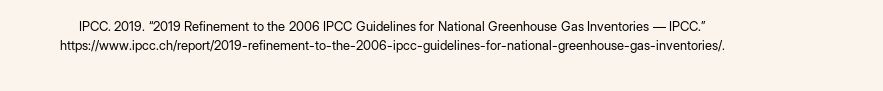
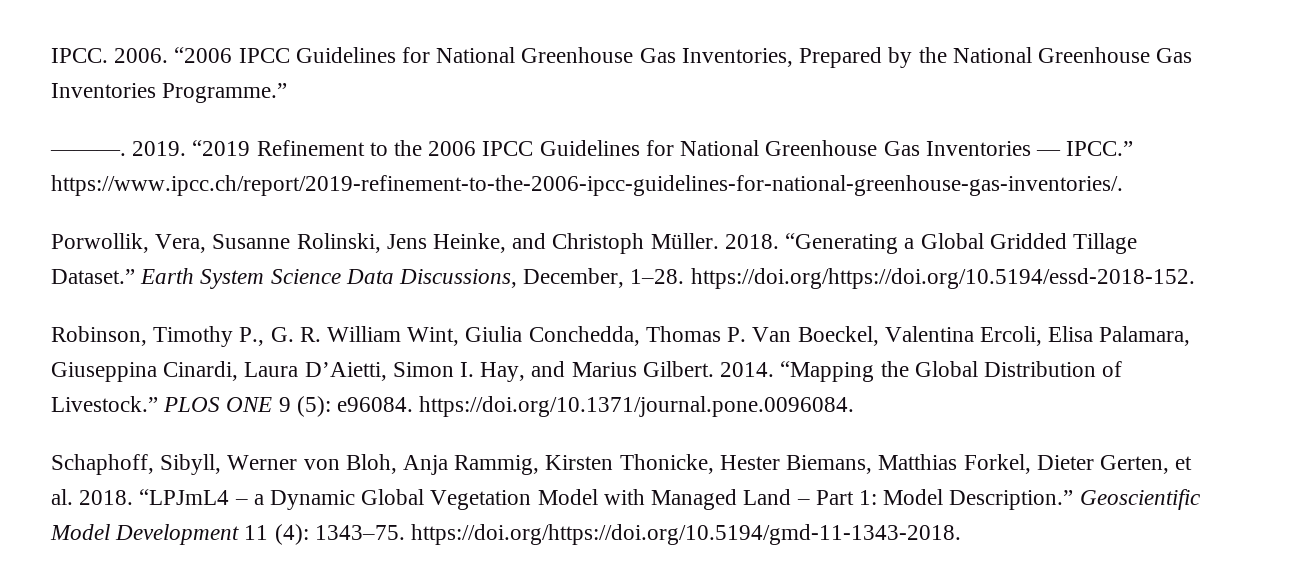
+ 2006. “2006 IPCC Guidelines for National Greenhouse Gas Inventories, Prepared by the National Greenhouse Gas Inventories Programme.”
+ ———.
+ Porwollik, Vera, Susanne Rolinski, Jens Heinke, and Christoph Müller. 2018. “Generating a Global Gridded Tillage Dataset.” Earth System Science Data Discussions, December, 1–28. https://doi.org/https://doi.org/10.5194/essd-2018-152.
+ Robinson, Timothy P., G. R. William Wint, Giulia Conchedda, Thomas P. Van Boeckel, Valentina Ercoli, Elisa Palamara, Giuseppina Cinardi, Laura D’Aietti, Simon I. Hay, and Marius Gilbert. 2014. “Mapping the Global Distribution of Livestock.” PLOS ONE 9 (5): e96084. https://doi.org/10.1371/journal.pone.0096084.
+ Schaphoff, Sibyll, Werner von Bloh, Anja Rammig, Kirsten Thonicke, Hester Biemans, Matthias Forkel, Dieter Gerten, et al. 2018. “LPJmL4 – a Dynamic Global Vegetation Model with Managed Land – Part 1: Model Description.” Geoscientific Model Development 11 (4): 1343–75. https://doi.org/https://doi.org/10.5194/gmd-11-1343-2018.

